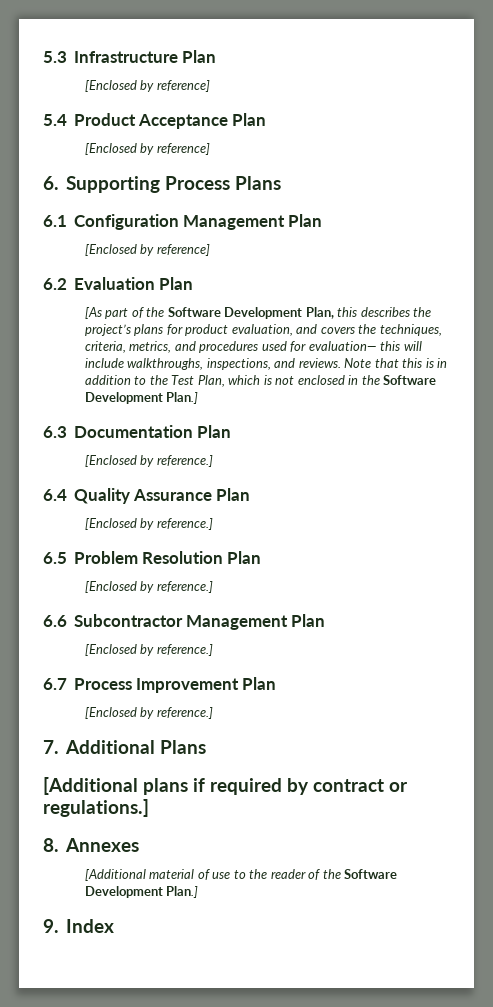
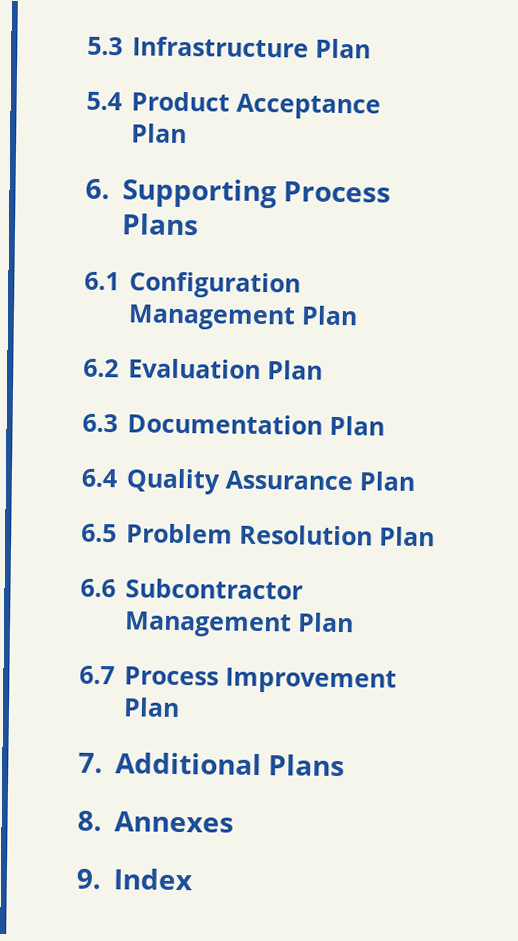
  5.3 Infrastructure Plan
- [Enclosed by reference]
  5.4 Product Acceptance Plan
- [Enclosed by reference]
  6.1 Configuration Management Plan
- [Enclosed by reference]
- [As part of the Software Development Plan, this describes the project’s plans for product evaluation, and covers the techniques, criteria, metrics, and procedures used for evaluation— this will include walkthroughs, inspections, and reviews. Note that this is in addition to the Test Plan, which is not enclosed in the Software Development Plan.]
  6.3 Documentation Plan
- [Enclosed by reference.]
  6.4 Quality Assurance Plan
- [Enclosed by reference.]
  6.5 Problem Resolution Plan
- [Enclosed by reference.]
  6.6 Subcontractor Management Plan
- [Enclosed by reference.]
  6.7 Process Improvement Plan
- [Enclosed by reference.]
- [Additional plans if required by contract or regulations.]
  8. Annexes
- [Additional material of use to the reader of the Software Development Plan.]

